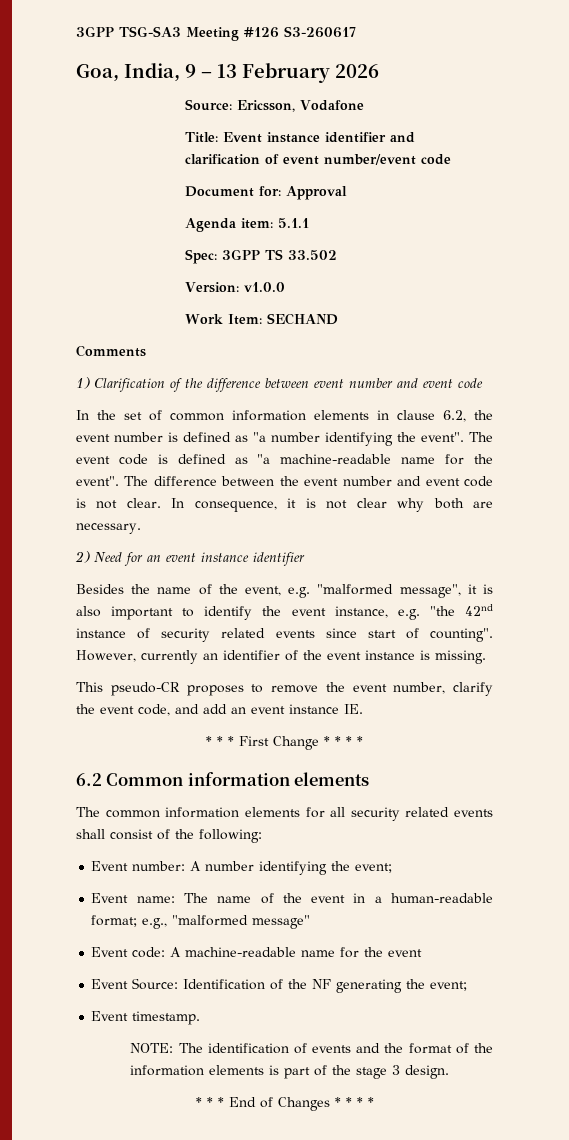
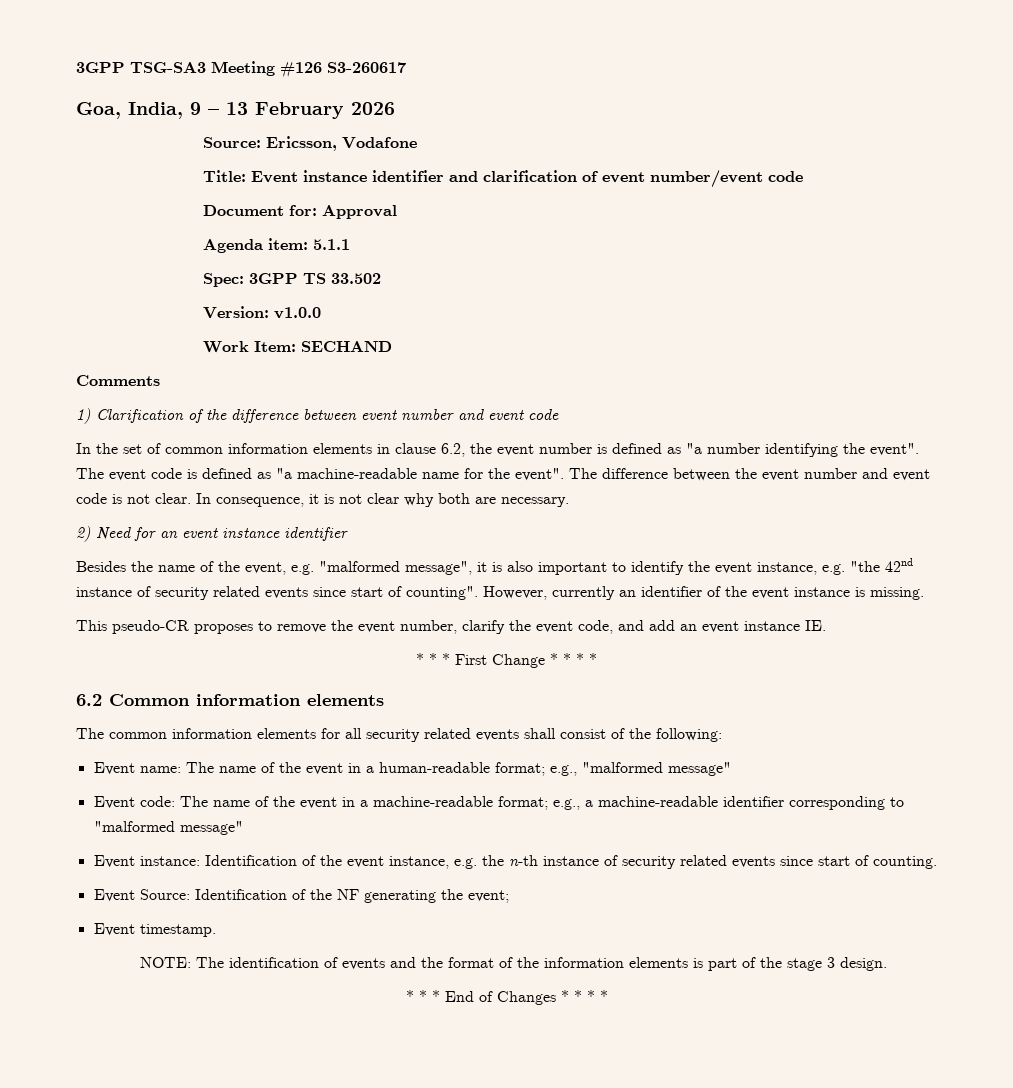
- Event number: A number identifying the event;
- Event code: A machine-readable name for the event
+ Event code: The name of the event in a machine-readable format; e.g., a machine-readable identifier corresponding to "malformed message"
+ Event instance: Identification of the event instance, e.g. the n-th instance of security related events since start of counting.

